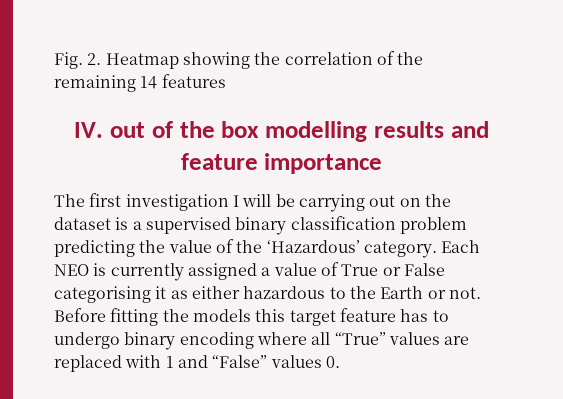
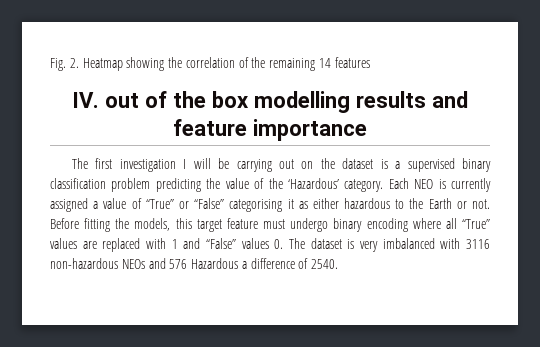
- Each NEO is currently assigned a value of True or False categorising it as either hazardous to the Earth or not.
+ Each NEO is currently assigned a value of “True” or “False” categorising it as either hazardous to the Earth or not.
- Before fitting the models this target feature has to undergo binary encoding where all “True” values are replaced with 1 and “False” values 0.
+ Before fitting the models, this target feature must undergo binary encoding where all “True” values are replaced with 1 and “False” values 0. The dataset is very imbalanced with 3116 non-hazardous NEOs and 576 Hazardous a difference of 2540.

